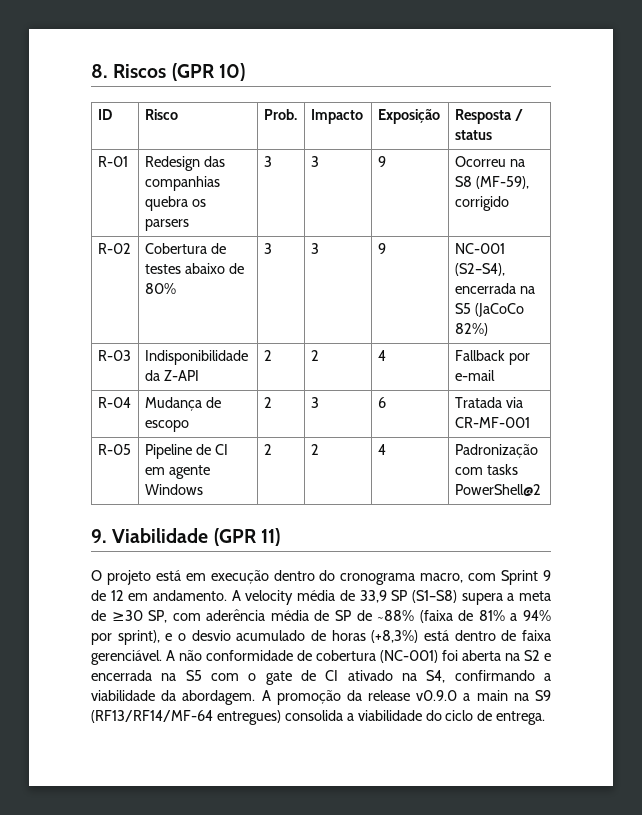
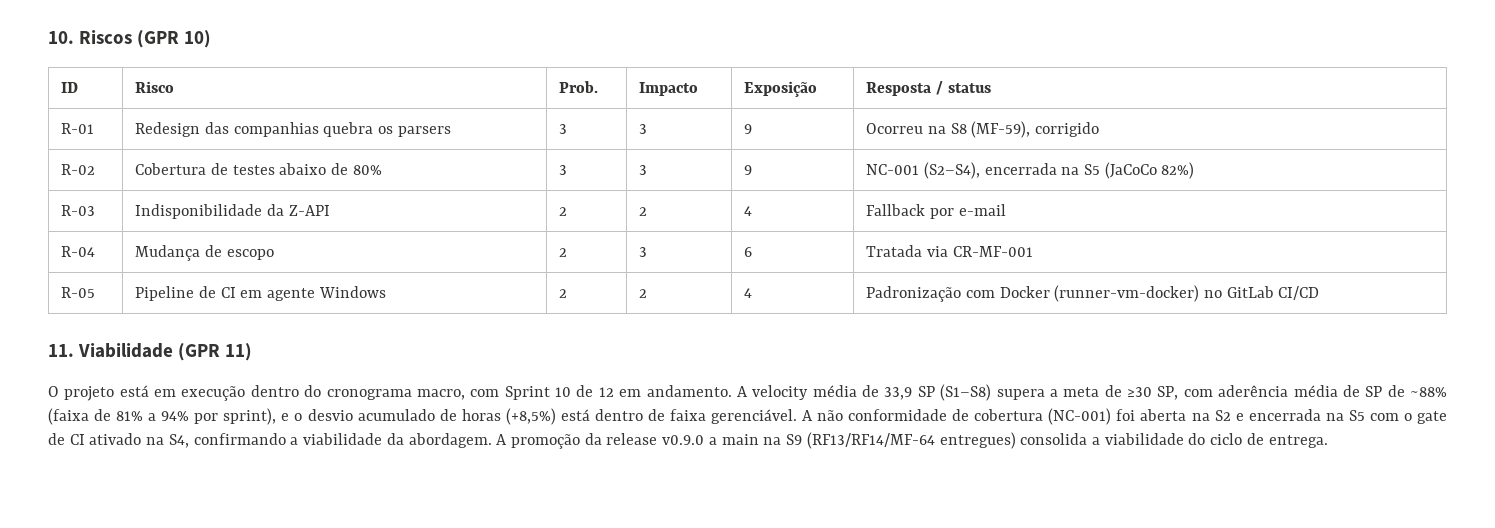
- 8. Riscos (GPR 10)
+ 10. Riscos (GPR 10)
- R-05 | Pipeline de CI em agente Windows | 2 | 2 | 4 | Padronização com tasks PowerShell@2
- 9. Viabilidade (GPR 11)
+ R-05 | Pipeline de CI em agente Windows | 2 | 2 | 4 | Padronização com Docker (runner-vm-docker) no GitLab CI/CD
+ 11. Viabilidade (GPR 11)
- O projeto está em execução dentro do cronograma macro, com Sprint 9 de 12 em andamento.
+ O projeto está em execução dentro do cronograma macro, com Sprint 10 de 12 em andamento.
- A velocity média de 33,9 SP (S1–S8) supera a meta de ≥30 SP, com aderência média de SP de ~88% (faixa de 81% a 94% por sprint), e o desvio acumulado de horas (+8,3%) está dentro de faixa gerenciável.
+ A velocity média de 33,9 SP (S1–S8) supera a meta de ≥30 SP, com aderência média de SP de ~88% (faixa de 81% a 94% por sprint), e o desvio acumulado de horas (+8,5%) está dentro de faixa gerenciável.

